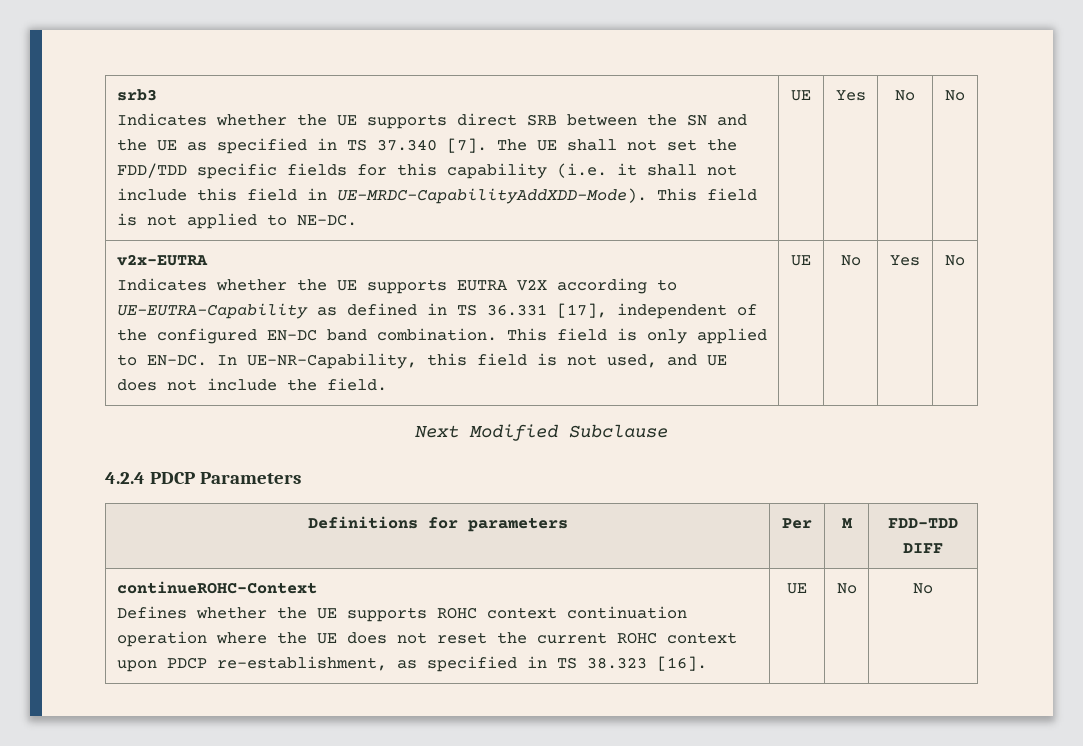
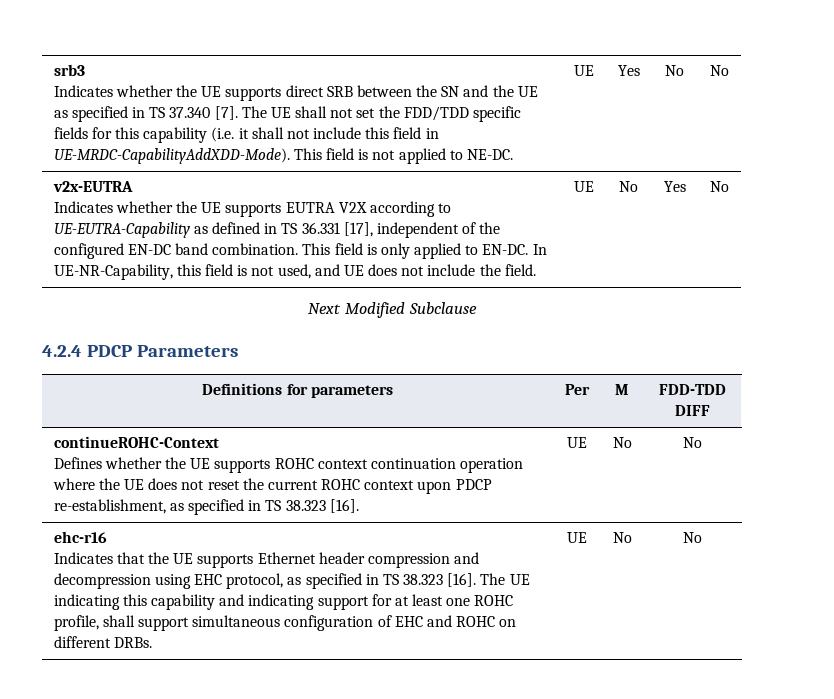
+ ehc-r16
+ Indicates that the UE supports Ethernet header compression and decompression using EHC protocol, as specified in TS 38.323 [16]. The UE indicating this capability and indicating support for at least one ROHC profile, shall support simultaneous configuration of EHC and ROHC on different DRBs. | UE | No | No

